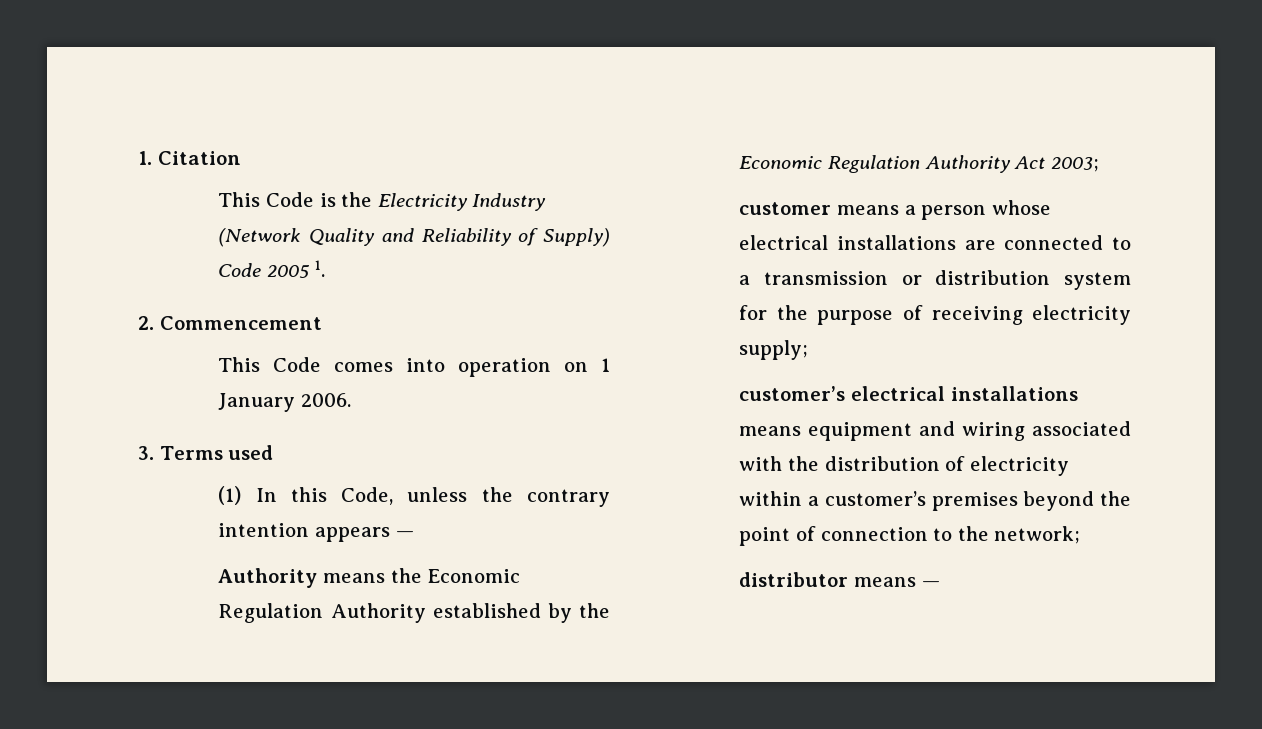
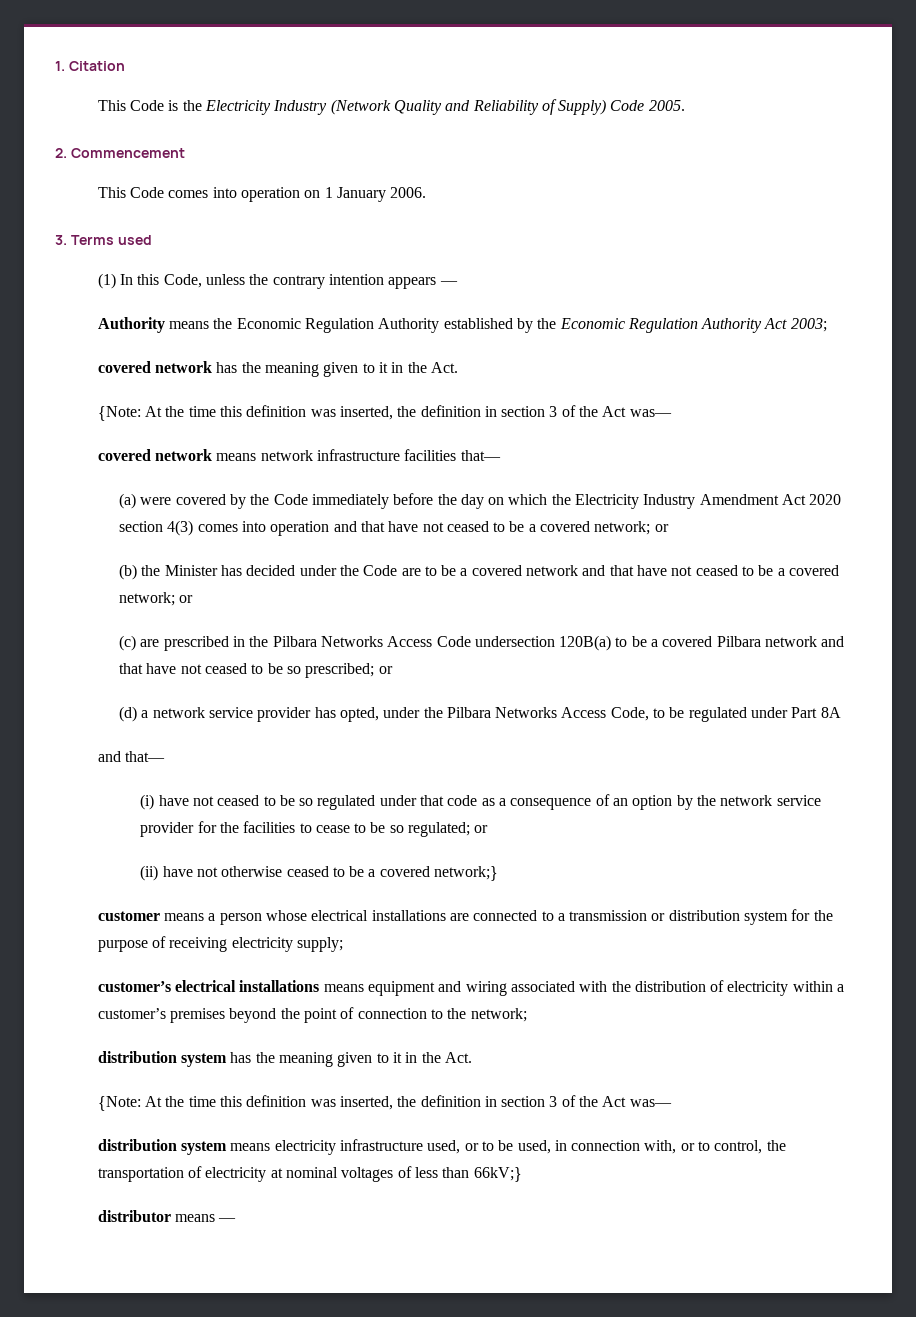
- This Code is the Electricity Industry (Network Quality and Reliability of Supply) Code 2005 1.
+ This Code is the Electricity Industry (Network Quality and Reliability of Supply) Code 2005.
+ covered network has the meaning given to it in the Act.
+ {Note: At the time this definition was inserted, the definition in section 3 of the Act was—
+ covered network means network infrastructure facilities that—
+ (a) were covered by the Code immediately before the day on which the Electricity Industry Amendment Act 2020 section 4(3) comes into operation and that have not ceased to be a covered network; or
+ (b) the Minister has decided under the Code are to be a covered network and that have not ceased to be a covered network; or
+ (c) are prescribed in the Pilbara Networks Access Code undersection 120B(a) to be a covered Pilbara network and that have not ceased to be so prescribed; or
+ (d) a network service provider has opted, under the Pilbara Networks Access Code, to be regulated under Part 8A
+ and that—
+ (i) have not ceased to be so regulated under that code as a consequence of an option by the network service provider for the facilities to cease to be so regulated; or
+ (ii) have not otherwise ceased to be a covered network;}
+ distribution system has the meaning given to it in the Act.
+ {Note: At the time this definition was inserted, the definition in section 3 of the Act was—
+ distribution system means electricity infrastructure used, or to be used, in connection with, or to control, the transportation of electricity at nominal voltages of less than 66kV;}

